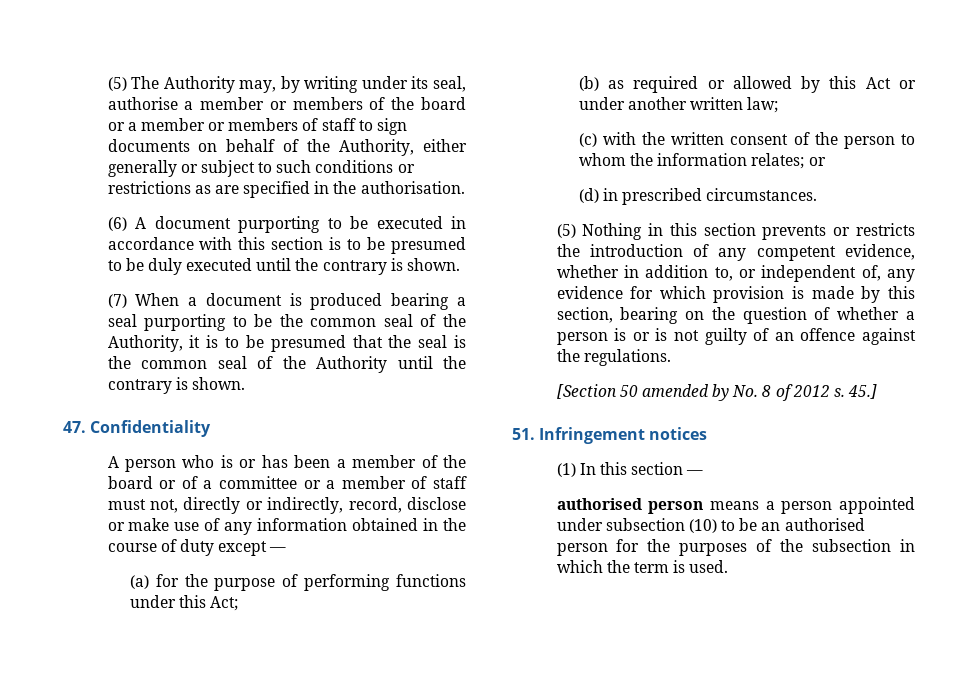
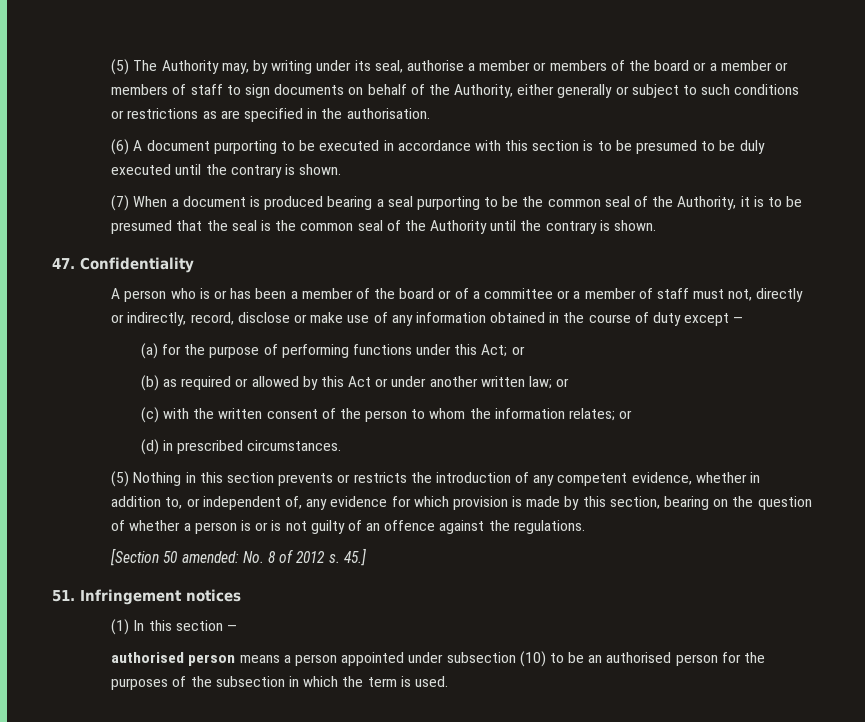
- (a) for the purpose of performing functions under this Act;
+ (a) for the purpose of performing functions under this Act; or
- (b) as required or allowed by this Act or under another written law;
+ (b) as required or allowed by this Act or under another written law; or
- [Section 50 amended by No. 8 of 2012 s.
+ [Section 50 amended: No. 8 of 2012 s.

